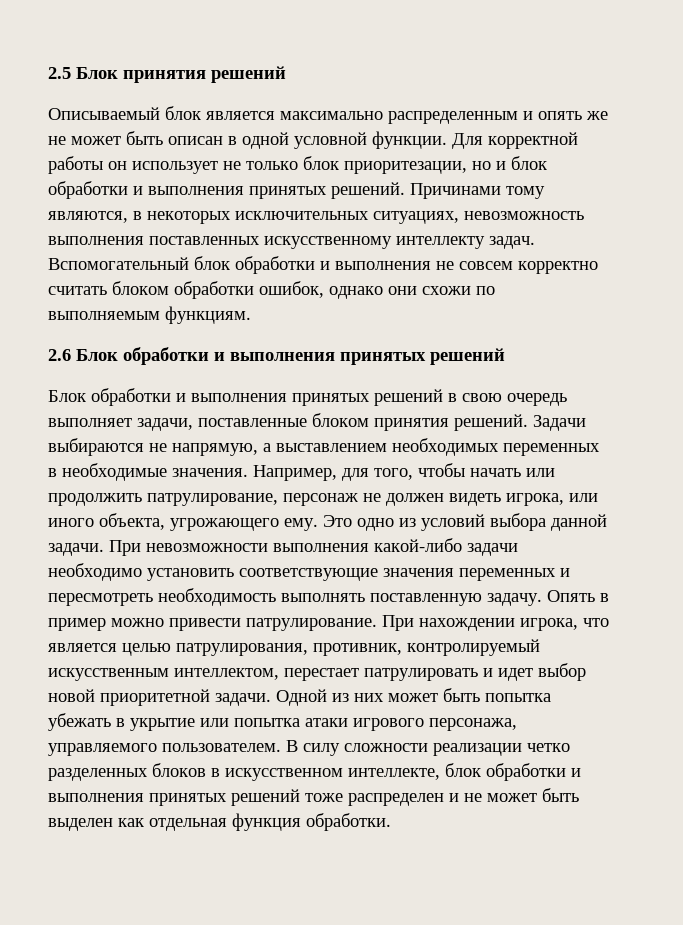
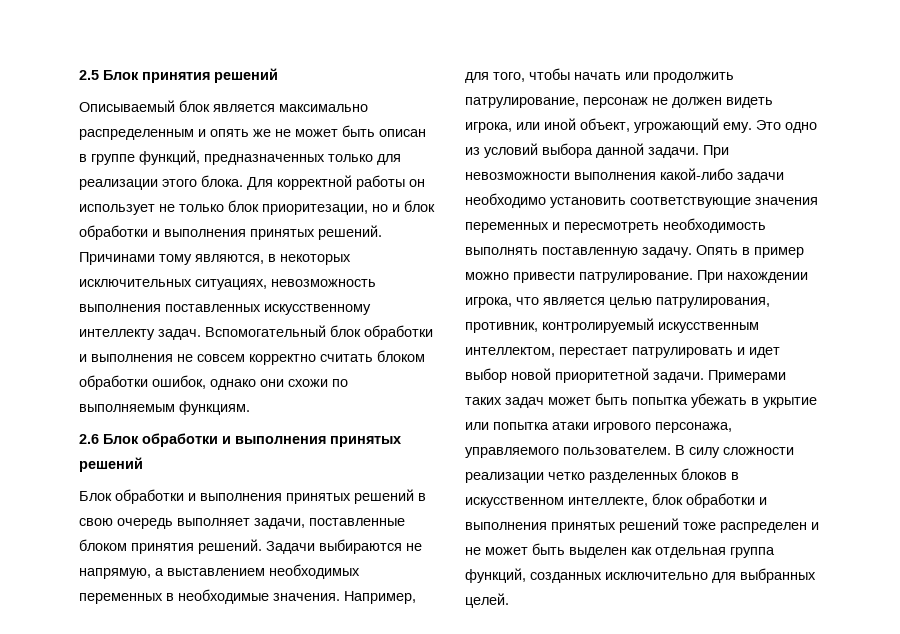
- Описываемый блок является максимально распределенным и опять же не может быть описан в одной условной функции.
+ Описываемый блок является максимально распределенным и опять же не может быть описан в группе функций, предназначенных только для реализации этого блока.
- Например, для того, чтобы начать или продолжить патрулирование, персонаж не должен видеть игрока, или иного объекта, угрожающего ему.
+ Например, для того, чтобы начать или продолжить патрулирование, персонаж не должен видеть игрока, или иной объект, угрожающий ему.
- Одной из них может быть попытка убежать в укрытие или попытка атаки игрового персонажа, управляемого пользователем.
+ Примерами таких задач может быть попытка убежать в укрытие или попытка атаки игрового персонажа, управляемого пользователем.
- В силу сложности реализации четко разделенных блоков в искусственном интеллекте, блок обработки и выполнения принятых решений тоже распределен и не может быть выделен как отдельная функция обработки.
+ В силу сложности реализации четко разделенных блоков в искусственном интеллекте, блок обработки и выполнения принятых решений тоже распределен и не может быть выделен как отдельная группа функций, созданных исключительно для выбранных целей.

